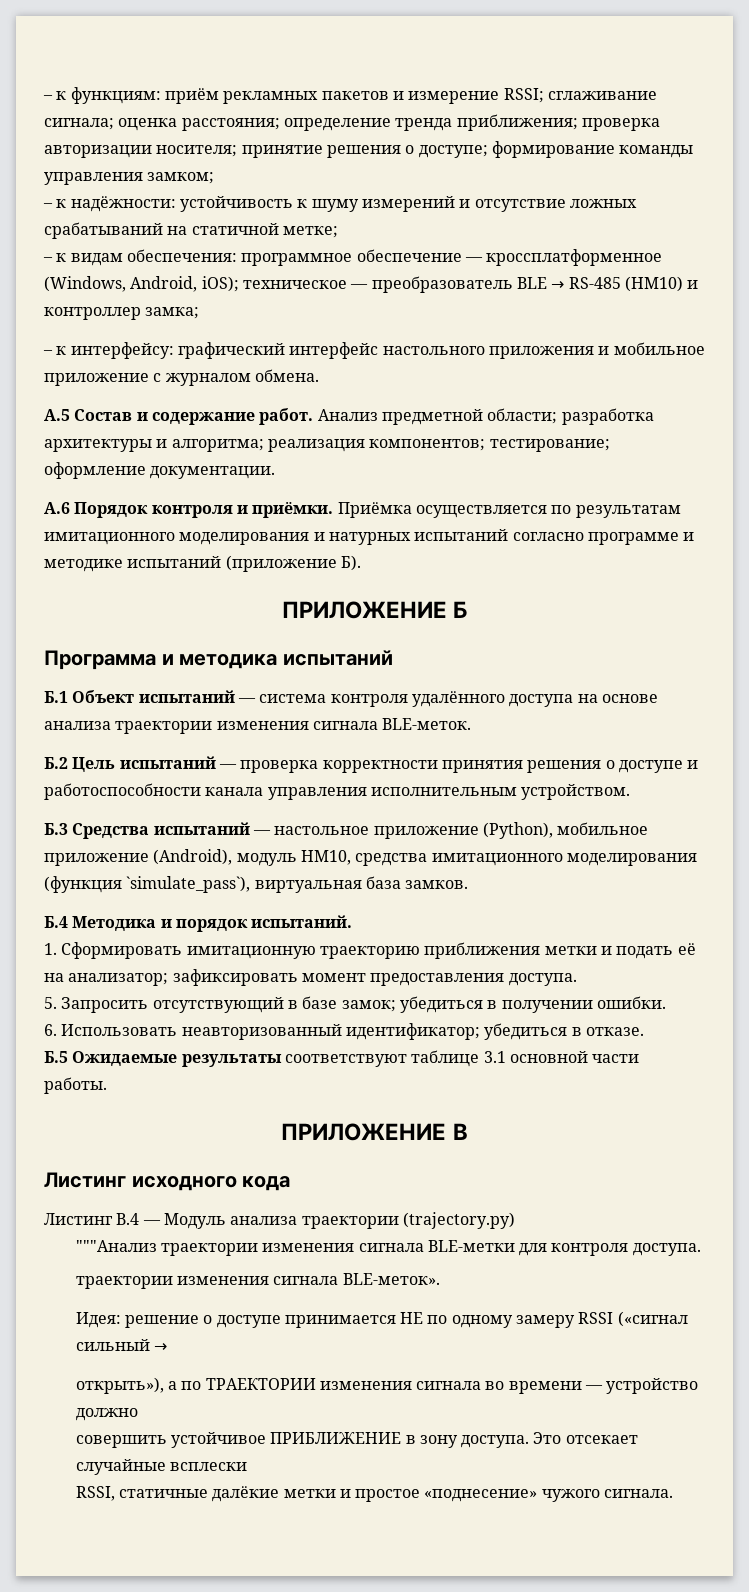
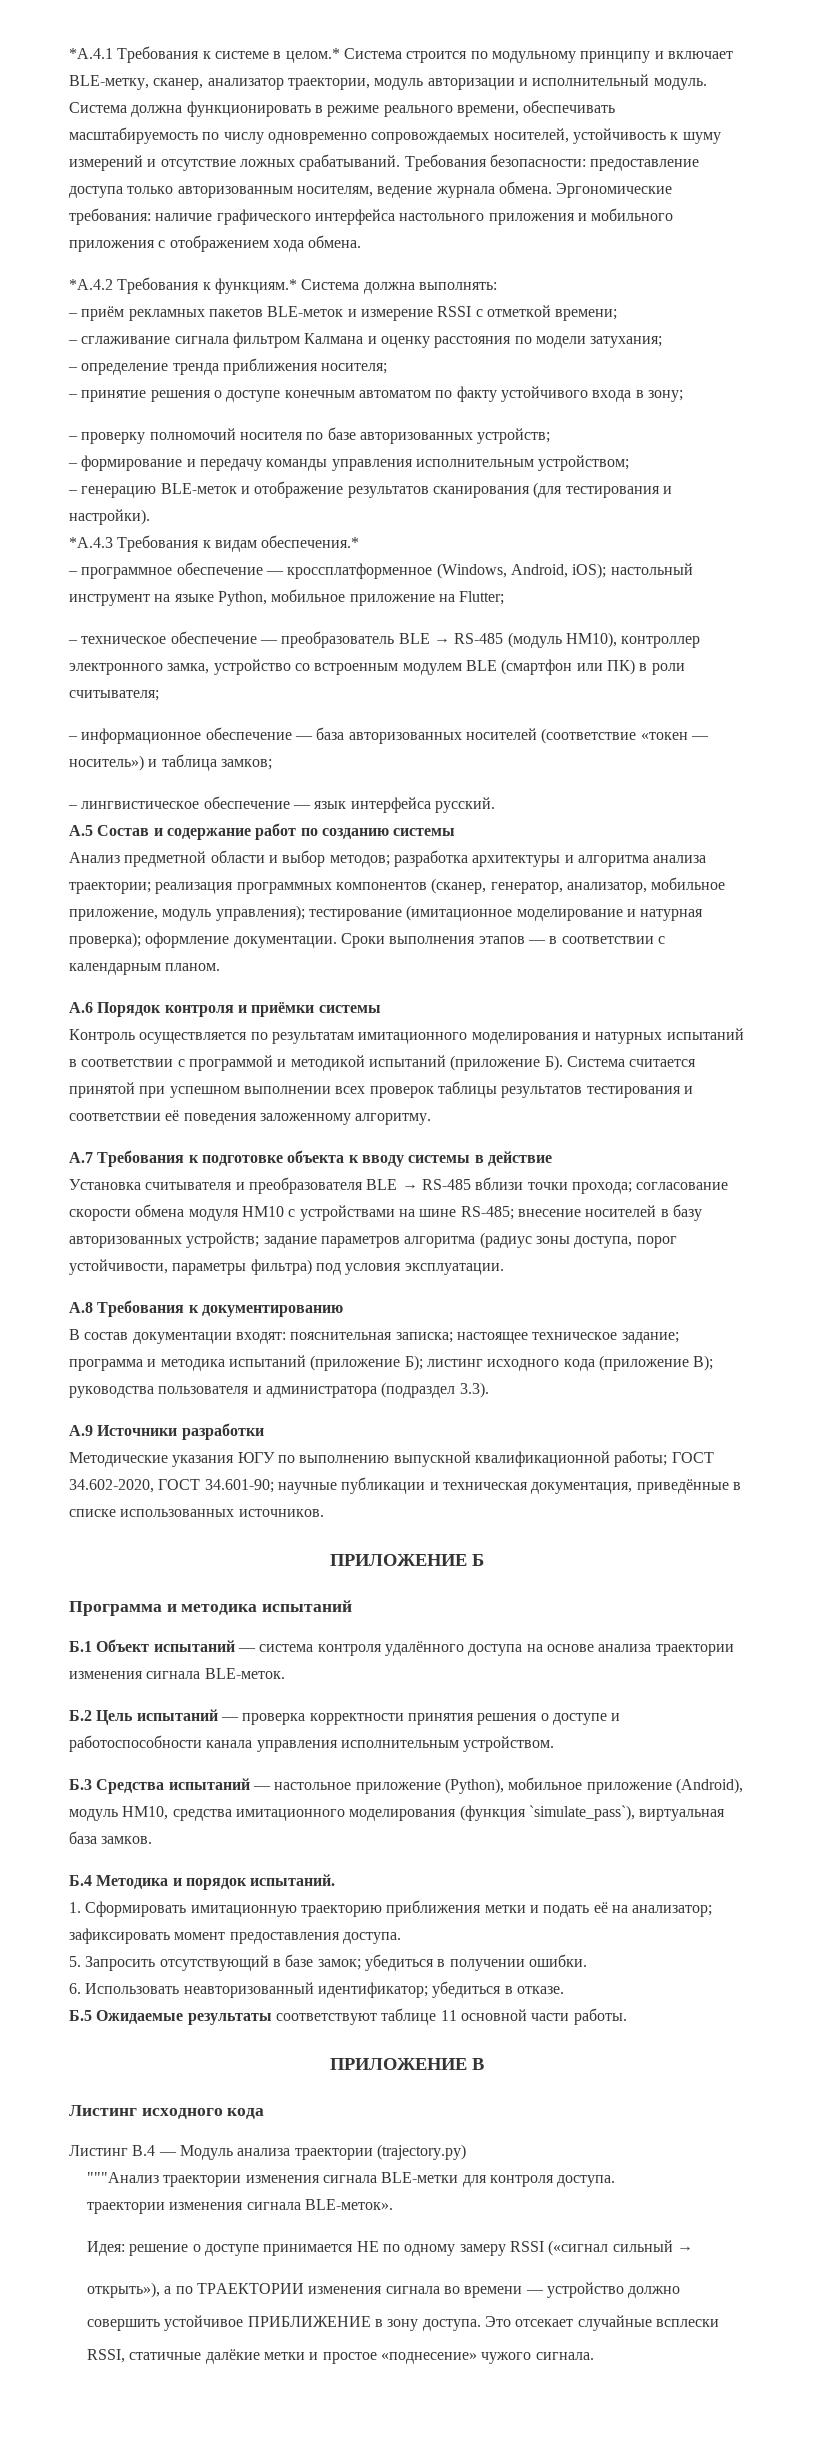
- – к функциям: приём рекламных пакетов и измерение RSSI; сглаживание сигнала; оценка расстояния; определение тренда приближения; проверка авторизации носителя; принятие решения о доступе; формирование команды управления замком;
- – к надёжности: устойчивость к шуму измерений и отсутствие ложных срабатываний на статичной метке;
- – к видам обеспечения: программное обеспечение — кроссплатформенное (Windows, Android, iOS); техническое — преобразователь BLE → RS-485 (HM10) и контроллер замка;
- – к интерфейсу: графический интерфейс настольного приложения и мобильное приложение с журналом обмена.
- А.5 Состав и содержание работ. Анализ предметной области; разработка архитектуры и алгоритма; реализация компонентов; тестирование; оформление документации.
+ *А.4.1 Требования к системе в целом.* Система строится по модульному принципу и включает BLE-метку, сканер, анализатор траектории, модуль авторизации и исполнительный модуль. Система должна функционировать в режиме реального времени, обеспечивать масштабируемость по числу одновременно сопровождаемых носителей, устойчивость к шуму измерений и отсутствие ложных срабатываний. Требования безопасности: предоставление доступа только авторизованным носителям, ведение журнала обмена. Эргономические требования: наличие графического интерфейса настольного приложения и мобильного приложения с отображением хода обмена.
+ *А.4.2 Требования к функциям.* Система должна выполнять:
+ – приём рекламных пакетов BLE-меток и измерение RSSI с отметкой времени;
+ – сглаживание сигнала фильтром Калмана и оценку расстояния по модели затухания;
+ – определение тренда приближения носителя;
+ – принятие решения о доступе конечным автоматом по факту устойчивого входа в зону;
+ – проверку полномочий носителя по базе авторизованных устройств;
+ – формирование и передачу команды управления исполнительным устройством;
+ – генерацию BLE-меток и отображение результатов сканирования (для тестирования и настройки).
+ *А.4.3 Требования к видам обеспечения.*
+ – программное обеспечение — кроссплатформенное (Windows, Android, iOS); настольный инструмент на языке Python, мобильное приложение на Flutter;
+ – техническое обеспечение — преобразователь BLE → RS-485 (модуль HM10), контроллер электронного замка, устройство со встроенным модулем BLE (смартфон или ПК) в роли считывателя;
+ – информационное обеспечение — база авторизованных носителей (соответствие «токен — носитель») и таблица замков;
+ – лингвистическое обеспечение — язык интерфейса русский.
+ А.5 Состав и содержание работ по созданию системы
+ Анализ предметной области и выбор методов; разработка архитектуры и алгоритма анализа траектории; реализация программных компонентов (сканер, генератор, анализатор, мобильное приложение, модуль управления); тестирование (имитационное моделирование и натурная проверка); оформление документации. Сроки выполнения этапов — в соответствии с календарным планом.
- А.6 Порядок контроля и приёмки. Приёмка осуществляется по результатам имитационного моделирования и натурных испытаний согласно программе и методике испытаний (приложение Б).
+ А.6 Порядок контроля и приёмки системы
+ Контроль осуществляется по результатам имитационного моделирования и натурных испытаний в соответствии с программой и методикой испытаний (приложение Б). Система считается принятой при успешном выполнении всех проверок таблицы результатов тестирования и соответствии её поведения заложенному алгоритму.
+ А.7 Требования к подготовке объекта к вводу системы в действие
+ Установка считывателя и преобразователя BLE → RS-485 вблизи точки прохода; согласование скорости обмена модуля HM10 с устройствами на шине RS-485; внесение носителей в базу авторизованных устройств; задание параметров алгоритма (радиус зоны доступа, порог устойчивости, параметры фильтра) под условия эксплуатации.
+ А.8 Требования к документированию
+ В состав документации входят: пояснительная записка; настоящее техническое задание; программа и методика испытаний (приложение Б); листинг исходного кода (приложение В); руководства пользователя и администратора (подраздел 3.3).
+ А.9 Источники разработки
+ Методические указания ЮГУ по выполнению выпускной квалификационной работы; ГОСТ 34.602-2020, ГОСТ 34.601-90; научные публикации и техническая документация, приведённые в списке использованных источников.
- Б.5 Ожидаемые результаты соответствуют таблице 3.1 основной части работы.
+ Б.5 Ожидаемые результаты соответствуют таблице 11 основной части работы.

